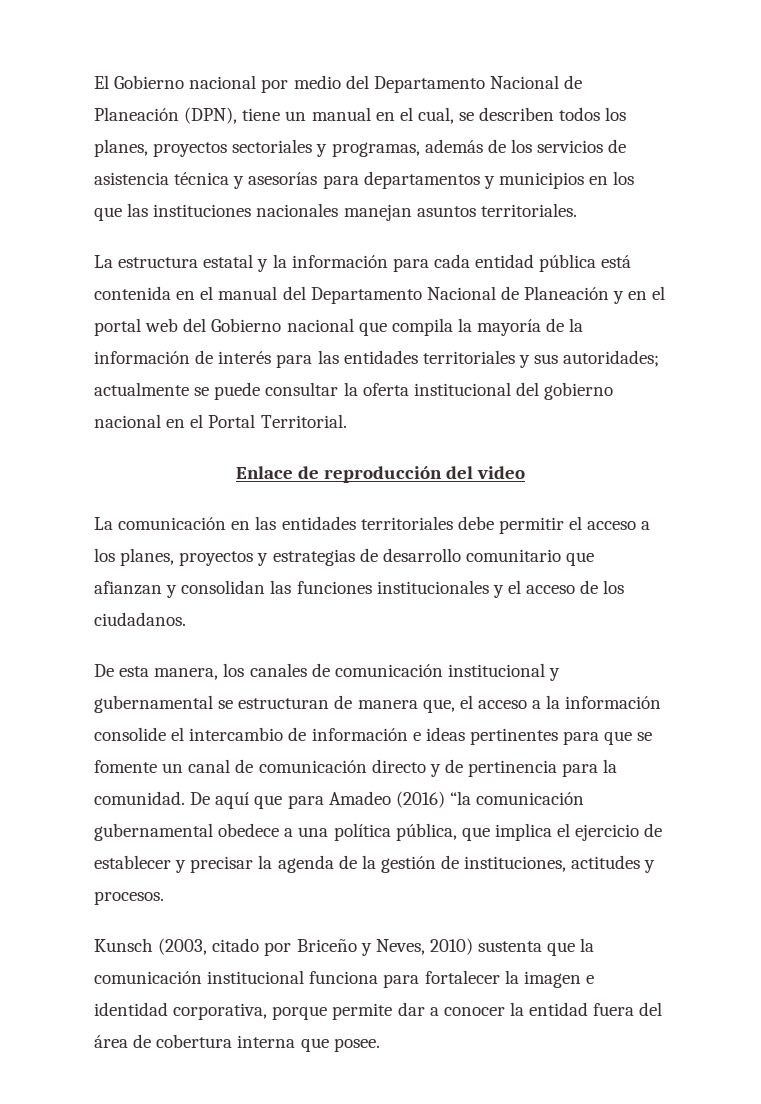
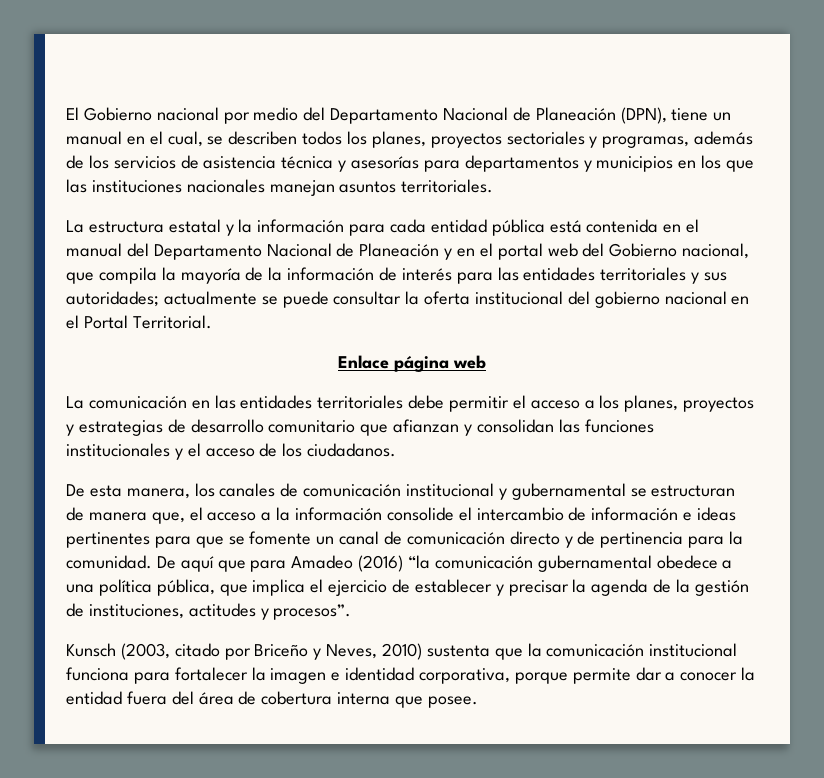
- La estructura estatal y la información para cada entidad pública está contenida en el manual del Departamento Nacional de Planeación y en el portal web del Gobierno nacional que compila la mayoría de la información de interés para las entidades territoriales y sus autoridades; actualmente se puede consultar la oferta institucional del gobierno nacional en el Portal Territorial.
+ La estructura estatal y la información para cada entidad pública está contenida en el manual del Departamento Nacional de Planeación y en el portal web del Gobierno nacional, que compila la mayoría de la información de interés para las entidades territoriales y sus autoridades; actualmente se puede consultar la oferta institucional del gobierno nacional en el Portal Territorial.
- Enlace de reproducción del video
+ Enlace página web
- De aquí que para Amadeo (2016) “la comunicación gubernamental obedece a una política pública, que implica el ejercicio de establecer y precisar la agenda de la gestión de instituciones, actitudes y procesos.
+ De aquí que para Amadeo (2016) “la comunicación gubernamental obedece a una política pública, que implica el ejercicio de establecer y precisar la agenda de la gestión de instituciones, actitudes y procesos”.

